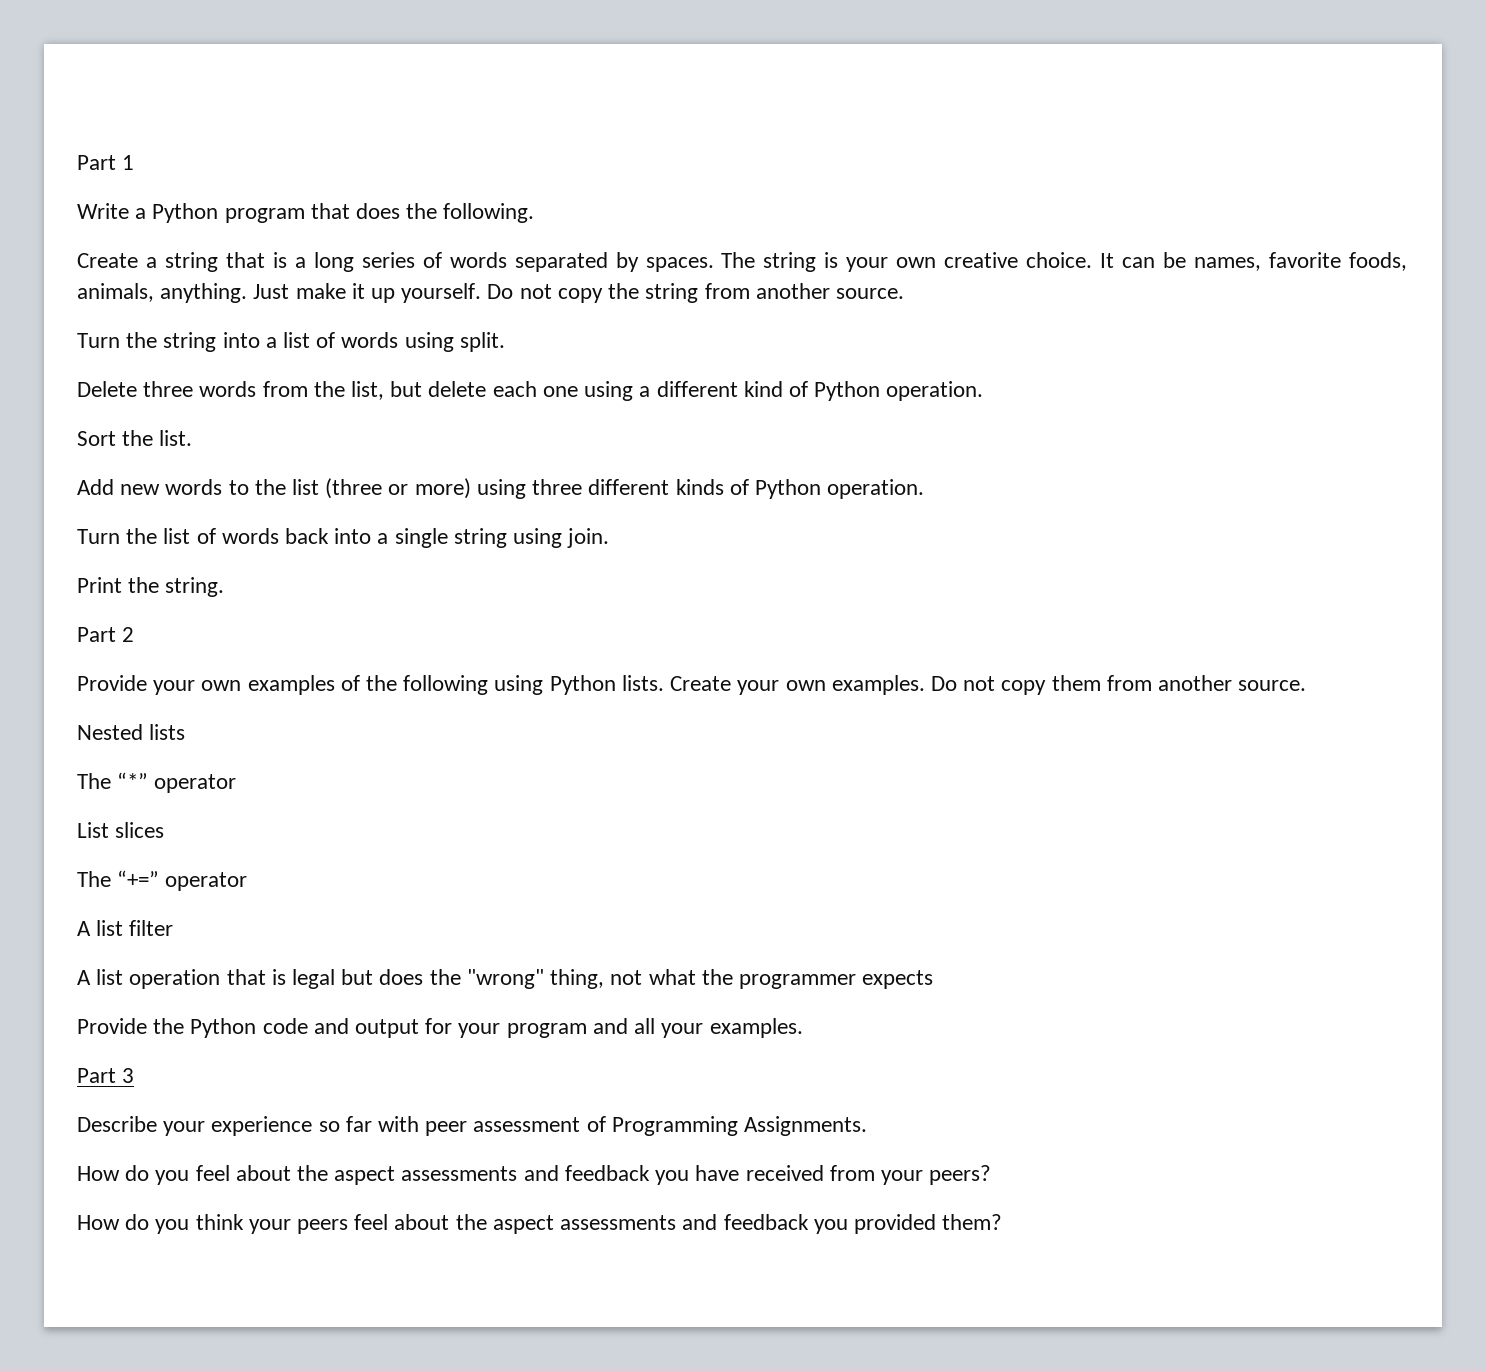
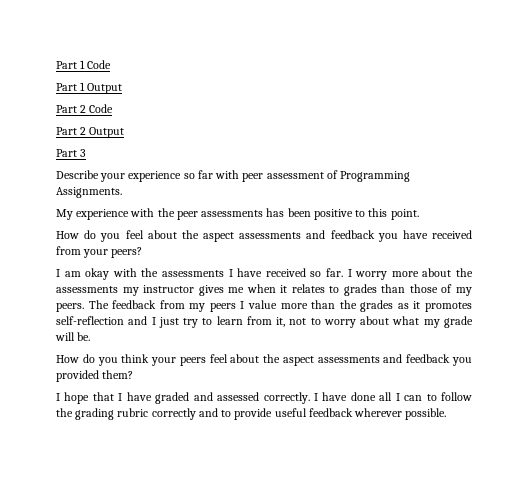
- Part 1
- Write a Python program that does the following.
- Create a string that is a long series of words separated by spaces. The string is your own creative choice. It can be names, favorite foods, animals, anything. Just make it up yourself. Do not copy the string from another source.
- Turn the string into a list of words using split.
- Delete three words from the list, but delete each one using a different kind of Python operation.
- Sort the list.
- Add new words to the list (three or more) using three different kinds of Python operation.
- Turn the list of words back into a single string using join.
- Print the string.
- Part 2
- Provide your own examples of the following using Python lists. Create your own examples. Do not copy them from another source.
- Nested lists
- The “*” operator
- List slices
- The “+=” operator
- A list filter
- A list operation that is legal but does the "wrong" thing, not what the programmer expects
- Provide the Python code and output for your program and all your examples.
+ Part 1 Code
+ Part 1 Output
+ Part 2 Code
+ Part 2 Output
+ My experience with the peer assessments has been positive to this point.
+ I am okay with the assessments I have received so far. I worry more about the assessments my instructor gives me when it relates to grades than those of my peers. The feedback from my peers I value more than the grades as it promotes self-reflection and I just try to learn from it, not to worry about what my grade will be.
+ I hope that I have graded and assessed correctly. I have done all I can to follow the grading rubric correctly and to provide useful feedback wherever possible.

